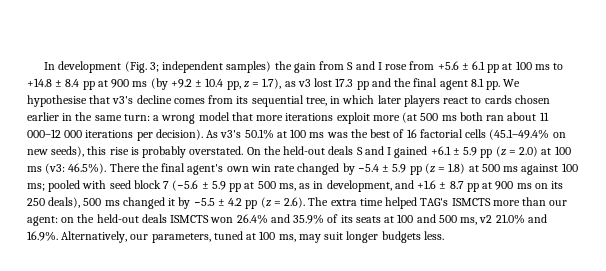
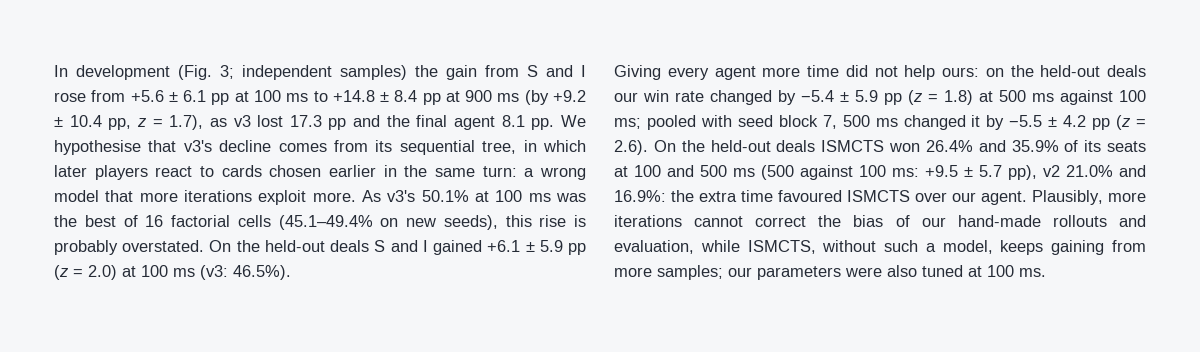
- a wrong model that more iterations exploit more (at 500 ms both ran about 11 000–12 000 iterations per decision).
+ a wrong model that more iterations exploit more.
- 46.5%). There the final agent's own win rate changed by −5.4 ± 5.9 pp (z = 1.8) at 500 ms against 100 ms;
+ 46.5%).
+ Giving every agent more time did not help ours: on the held-out deals our win rate changed by −5.4 ± 5.9 pp (z = 1.8) at 500 ms against 100 ms;
- pooled with seed block 7 (−5.6 ± 5.9 pp at 500 ms, as in development, and +1.6 ± 8.7 pp at 900 ms on its 250 deals), 500 ms changed it by −5.5 ± 4.2 pp (z = 2.6). The extra time helped TAG's ISMCTS more than our agent: on the held-out deals ISMCTS won 26.4% and 35.9% of its seats at 100 and 500 ms, v2 21.0% and 16.9%. Alternatively, our parameters, tuned at 100 ms, may suit longer budgets less.
+ pooled with seed block 7, 500 ms changed it by −5.5 ± 4.2 pp (z = 2.6). On the held-out deals ISMCTS won 26.4% and 35.9% of its seats at 100 and 500 ms (500 against 100 ms: +9.5 ± 5.7 pp), v2 21.0% and 16.9%: the extra time favoured ISMCTS over our agent. Plausibly, more iterations cannot correct the bias of our hand-made rollouts and evaluation, while ISMCTS, without such a model, keeps gaining from more samples; our parameters were also tuned at 100 ms.

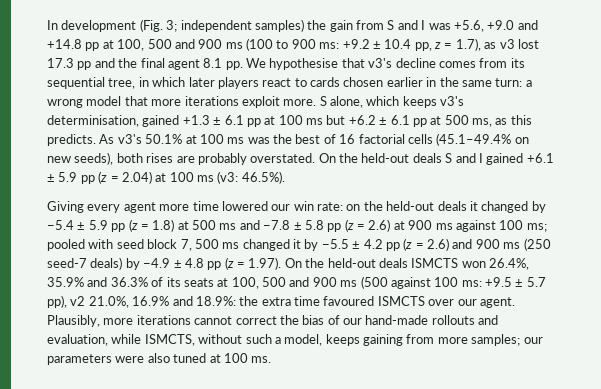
- independent samples) the gain from S and I rose from +5.6 ± 6.1 pp at 100 ms to +14.8 ± 8.4 pp at 900 ms (by +9.2 ± 10.4 pp, z = 1.7), as v3 lost 17.3 pp and the final agent 8.1 pp. We hypothesise that v3's decline comes from its sequential tree, in which later players react to cards chosen earlier in the same turn:
+ independent samples) the gain from S and I was +5.6, +9.0 and +14.8 pp at 100, 500 and 900 ms (100 to 900 ms: +9.2 ± 10.4 pp, z = 1.7), as v3 lost 17.3 pp and the final agent 8.1 pp. We hypothesise that v3's decline comes from its sequential tree, in which later players react to cards chosen earlier in the same turn:
+ S alone, which keeps v3's determinisation, gained +1.3 ± 6.1 pp at 100 ms but +6.2 ± 6.1 pp at 500 ms, as this predicts.
- As v3's 50.1% at 100 ms was the best of 16 factorial cells (45.1–49.4% on new seeds), this rise is probably overstated.
+ As v3's 50.1% at 100 ms was the best of 16 factorial cells (45.1–49.4% on new seeds), both rises are probably overstated.
- On the held-out deals S and I gained +6.1 ± 5.9 pp (z = 2.0) at 100 ms (v3: 46.5%).
+ On the held-out deals S and I gained +6.1 ± 5.9 pp (z = 2.04) at 100 ms (v3: 46.5%).
- Giving every agent more time did not help ours:
+ Giving every agent more time lowered our win rate:
- on the held-out deals our win rate changed by −5.4 ± 5.9 pp (z = 1.8) at 500 ms against 100 ms;
+ on the held-out deals it changed by −5.4 ± 5.9 pp (z = 1.8) at 500 ms and −7.8 ± 5.8 pp (z = 2.6) at 900 ms against 100 ms;
- pooled with seed block 7, 500 ms changed it by −5.5 ± 4.2 pp (z = 2.6). On the held-out deals ISMCTS won 26.4% and 35.9% of its seats at 100 and 500 ms (500 against 100 ms:
+ pooled with seed block 7, 500 ms changed it by −5.5 ± 4.2 pp (z = 2.6) and 900 ms (250 seed-7 deals) by −4.9 ± 4.8 pp (z = 1.97). On the held-out deals ISMCTS won 26.4%, 35.9% and 36.3% of its seats at 100, 500 and 900 ms (500 against 100 ms:
- +9.5 ± 5.7 pp), v2 21.0% and 16.9%:
+ +9.5 ± 5.7 pp), v2 21.0%, 16.9% and 18.9%:

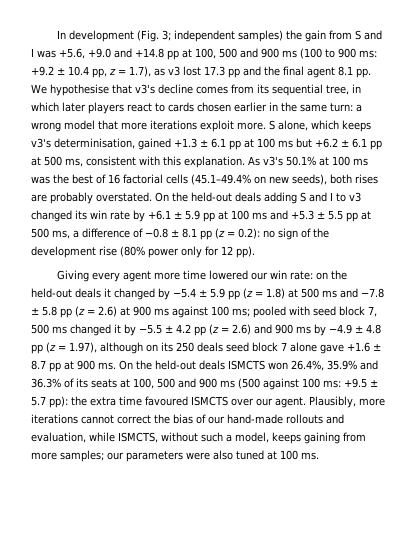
- S alone, which keeps v3's determinisation, gained +1.3 ± 6.1 pp at 100 ms but +6.2 ± 6.1 pp at 500 ms, as this predicts.
+ S alone, which keeps v3's determinisation, gained +1.3 ± 6.1 pp at 100 ms but +6.2 ± 6.1 pp at 500 ms, consistent with this explanation.
- On the held-out deals S and I gained +6.1 ± 5.9 pp (z = 2.04) at 100 ms (v3: 46.5%).
+ On the held-out deals adding S and I to v3 changed its win rate by +6.1 ± 5.9 pp at 100 ms and +5.3 ± 5.5 pp at 500 ms, a difference of −0.8 ± 8.1 pp (z = 0.2): no sign of the development rise (80% power only for 12 pp).
- pooled with seed block 7, 500 ms changed it by −5.5 ± 4.2 pp (z = 2.6) and 900 ms (250 seed-7 deals) by −4.9 ± 4.8 pp (z = 1.97). On the held-out deals ISMCTS won 26.4%, 35.9% and 36.3% of its seats at 100, 500 and 900 ms (500 against 100 ms:
+ pooled with seed block 7, 500 ms changed it by −5.5 ± 4.2 pp (z = 2.6) and 900 ms by −4.9 ± 4.8 pp (z = 1.97), although on its 250 deals seed block 7 alone gave +1.6 ± 8.7 pp at 900 ms. On the held-out deals ISMCTS won 26.4%, 35.9% and 36.3% of its seats at 100, 500 and 900 ms (500 against 100 ms:
- +9.5 ± 5.7 pp), v2 21.0%, 16.9% and 18.9%:
+ +9.5 ± 5.7 pp):

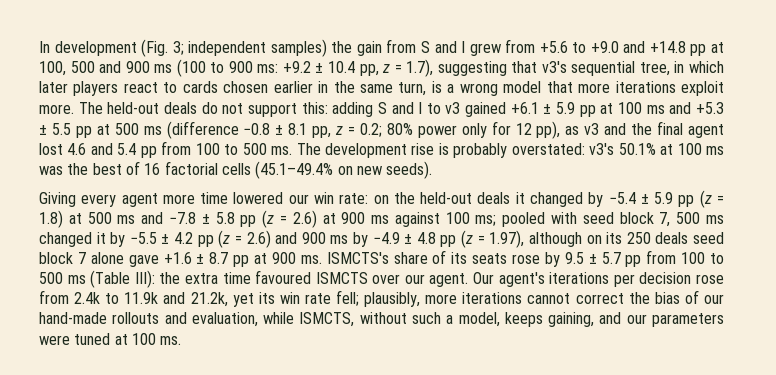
- In development (Fig. 3; independent samples) the gain from S and I was +5.6, +9.0 and +14.8 pp at 100, 500 and 900 ms (100 to 900 ms: +9.2 ± 10.4 pp, z = 1.7), as v3 lost 17.3 pp and the final agent 8.1 pp. We hypothesise that v3's decline comes from its sequential tree, in which later players react to cards chosen earlier in the same turn: a wrong model that more iterations exploit more.
+ In development (Fig. 3; independent samples) the gain from S and I grew from +5.6 to +9.0 and +14.8 pp at 100, 500 and 900 ms (100 to 900 ms: +9.2 ± 10.4 pp, z = 1.7), suggesting that v3's sequential tree, in which later players react to cards chosen earlier in the same turn, is a wrong model that more iterations exploit more.
- S alone, which keeps v3's determinisation, gained +1.3 ± 6.1 pp at 100 ms but +6.2 ± 6.1 pp at 500 ms, consistent with this explanation. As v3's 50.1% at 100 ms was the best of 16 factorial cells (45.1–49.4% on new seeds), both rises are probably overstated. On the held-out deals adding S and I to v3 changed its win rate by +6.1 ± 5.9 pp at 100 ms and +5.3 ± 5.5 pp at 500 ms, a difference of −0.8 ± 8.1 pp (z = 0.2): no sign of the development rise (80% power only for 12 pp).
+ The held-out deals do not support this: adding S and I to v3 gained +6.1 ± 5.9 pp at 100 ms and +5.3 ± 5.5 pp at 500 ms (difference −0.8 ± 8.1 pp, z = 0.2; 80% power only for 12 pp), as v3 and the final agent lost 4.6 and 5.4 pp from 100 to 500 ms. The development rise is probably overstated: v3's 50.1% at 100 ms was the best of 16 factorial cells (45.1–49.4% on new seeds).
- On the held-out deals ISMCTS won 26.4%, 35.9% and 36.3% of its seats at 100, 500 and 900 ms (500 against 100 ms: +9.5 ± 5.7 pp): the extra time favoured ISMCTS over our agent.
+ ISMCTS's share of its seats rose by 9.5 ± 5.7 pp from 100 to 500 ms (Table III): the extra time favoured ISMCTS over our agent.
- Plausibly, more iterations cannot correct the bias of our hand-made rollouts and evaluation, while ISMCTS, without such a model, keeps gaining from more samples; our parameters were also tuned at 100 ms.
+ Our agent's iterations per decision rose from 2.4k to 11.9k and 21.2k, yet its win rate fell; plausibly, more iterations cannot correct the bias of our hand-made rollouts and evaluation, while ISMCTS, without such a model, keeps gaining, and our parameters were tuned at 100 ms.

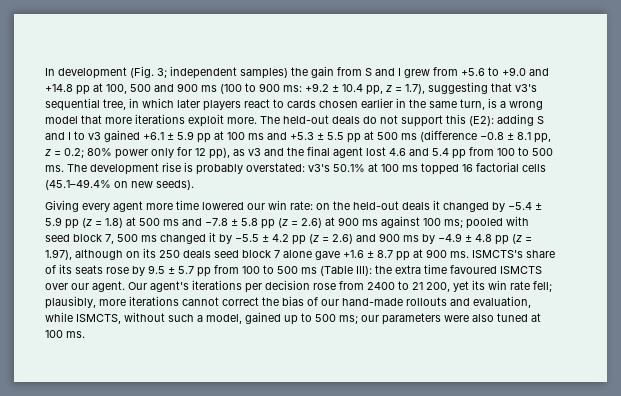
- The held-out deals do not support this: adding S and I to v3 gained +6.1 ± 5.9 pp at 100 ms and +5.3 ± 5.5 pp at 500 ms (difference −0.8 ± 8.1 pp, z = 0.2; 80% power only for 12 pp), as v3 and the final agent lost 4.6 and 5.4 pp from 100 to 500 ms.
+ The held-out deals do not support this (E2): adding S and I to v3 gained +6.1 ± 5.9 pp at 100 ms and +5.3 ± 5.5 pp at 500 ms (difference −0.8 ± 8.1 pp, z = 0.2; 80% power only for 12 pp), as v3 and the final agent lost 4.6 and 5.4 pp from 100 to 500 ms.
- The development rise is probably overstated: v3's 50.1% at 100 ms was the best of 16 factorial cells (45.1–49.4% on new seeds).
+ The development rise is probably overstated: v3's 50.1% at 100 ms topped 16 factorial cells (45.1–49.4% on new seeds).
- Our agent's iterations per decision rose from 2.4k to 11.9k and 21.2k, yet its win rate fell; plausibly, more iterations cannot correct the bias of our hand-made rollouts and evaluation, while ISMCTS, without such a model, keeps gaining, and our parameters were tuned at 100 ms.
+ Our agent's iterations per decision rose from 2400 to 21 200, yet its win rate fell; plausibly, more iterations cannot correct the bias of our hand-made rollouts and evaluation, while ISMCTS, without such a model, gained up to 500 ms; our parameters were also tuned at 100 ms.

